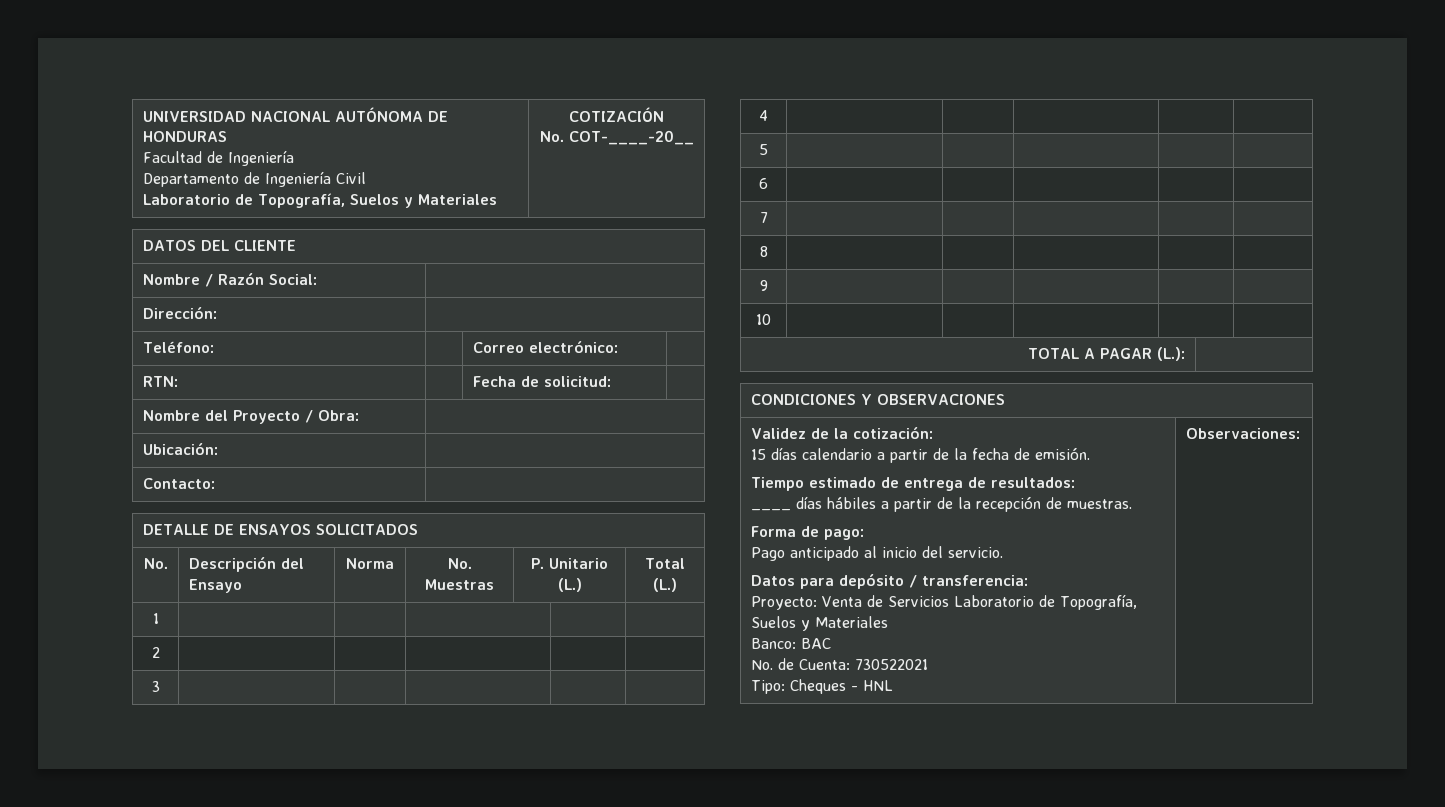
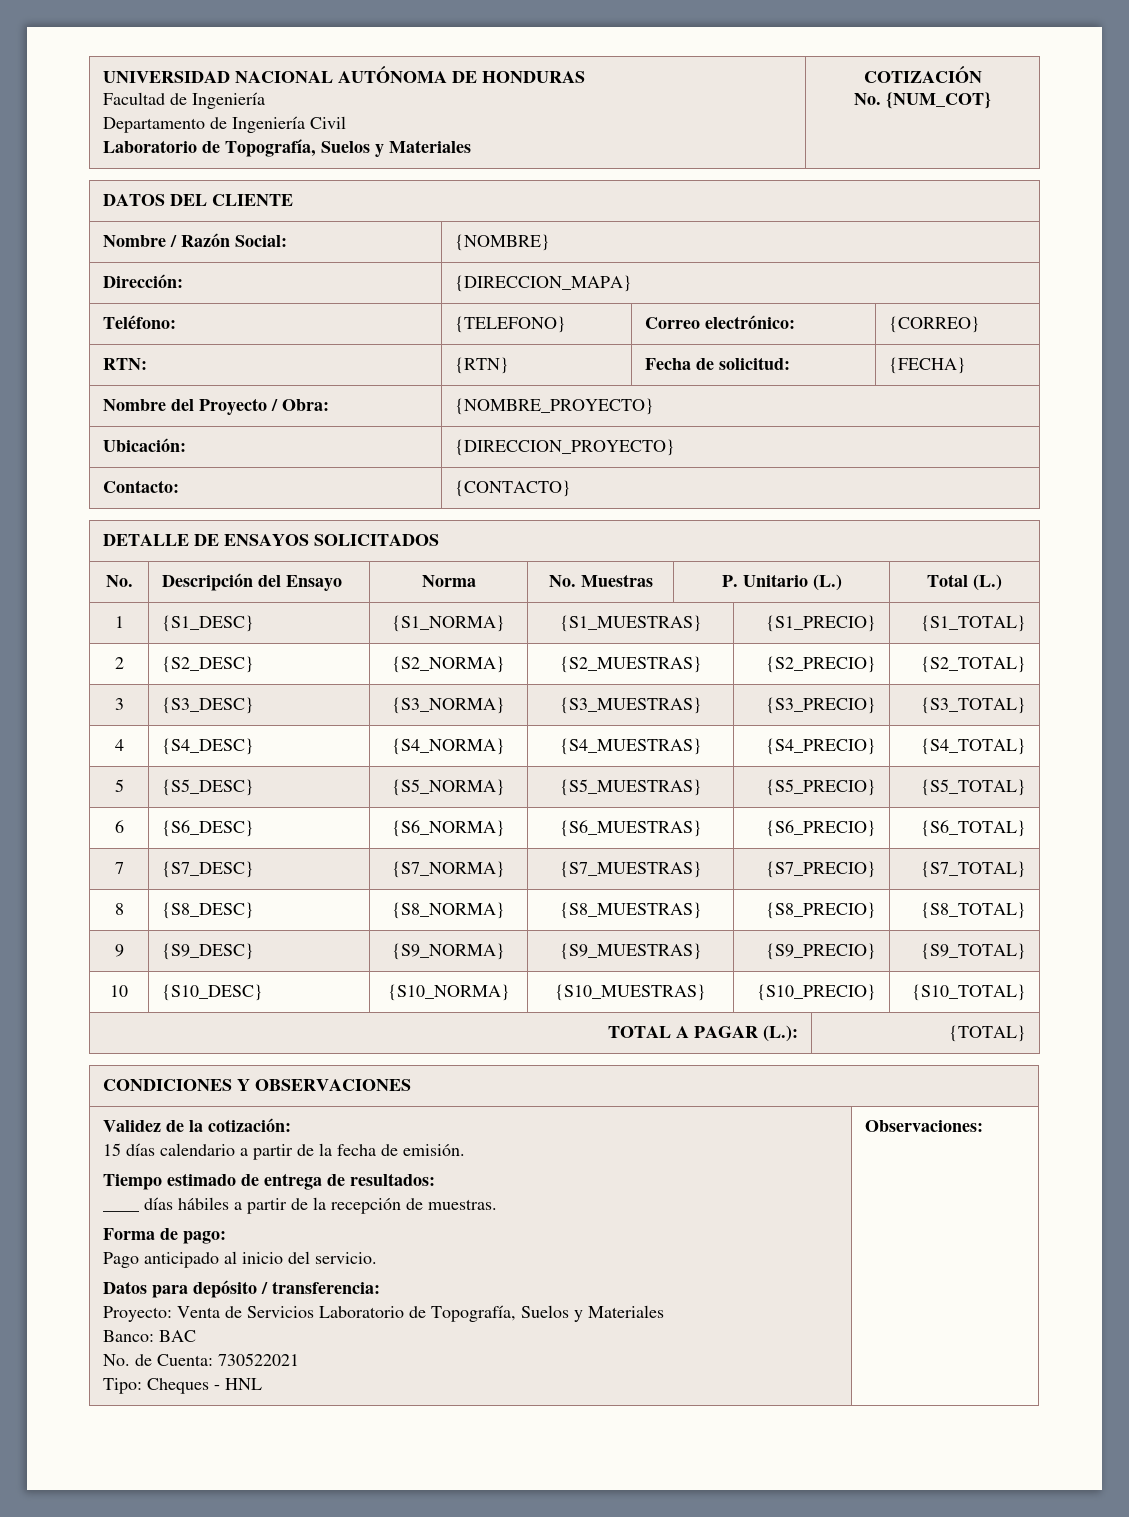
  UNIVERSIDAD NACIONAL AUTÓNOMA DE HONDURAS
  Facultad de Ingeniería
  Departamento de Ingeniería Civil
  Laboratorio de Topografía, Suelos y Materiales | COTIZACIÓN
- No. COT-____-20__
+ No. {NUM_COT}
- Nombre / Razón Social: |
+ Nombre / Razón Social: | {NOMBRE}
- Dirección: |
+ Dirección: | {DIRECCION_MAPA}
- Teléfono: | | Correo electrónico: |
+ Teléfono: | {TELEFONO} | Correo electrónico: | {CORREO}
- RTN: | | Fecha de solicitud: |
+ RTN: | {RTN} | Fecha de solicitud: | {FECHA}
- Nombre del Proyecto / Obra: |
+ Nombre del Proyecto / Obra: | {NOMBRE_PROYECTO}
- Ubicación: |
+ Ubicación: | {DIRECCION_PROYECTO}
- Contacto: |
+ Contacto: | {CONTACTO}
- 1 | | | | |
- 2 | | | | |
- 3 | | | | |
- 4 | | | | |
- 5 | | | | |
- 6 | | | | |
- 7 | | | | |
- 8 | | | | |
- 9 | | | | |
- 10 | | | | |
+ 1 | {S1_DESC} | {S1_NORMA} | {S1_MUESTRAS} | {S1_PRECIO} | {S1_TOTAL}
+ 2 | {S2_DESC} | {S2_NORMA} | {S2_MUESTRAS} | {S2_PRECIO} | {S2_TOTAL}
+ 3 | {S3_DESC} | {S3_NORMA} | {S3_MUESTRAS} | {S3_PRECIO} | {S3_TOTAL}
+ 4 | {S4_DESC} | {S4_NORMA} | {S4_MUESTRAS} | {S4_PRECIO} | {S4_TOTAL}
+ 5 | {S5_DESC} | {S5_NORMA} | {S5_MUESTRAS} | {S5_PRECIO} | {S5_TOTAL}
+ 6 | {S6_DESC} | {S6_NORMA} | {S6_MUESTRAS} | {S6_PRECIO} | {S6_TOTAL}
+ 7 | {S7_DESC} | {S7_NORMA} | {S7_MUESTRAS} | {S7_PRECIO} | {S7_TOTAL}
+ 8 | {S8_DESC} | {S8_NORMA} | {S8_MUESTRAS} | {S8_PRECIO} | {S8_TOTAL}
+ 9 | {S9_DESC} | {S9_NORMA} | {S9_MUESTRAS} | {S9_PRECIO} | {S9_TOTAL}
+ 10 | {S10_DESC} | {S10_NORMA} | {S10_MUESTRAS} | {S10_PRECIO} | {S10_TOTAL}
- TOTAL A PAGAR (L.): |
+ TOTAL A PAGAR (L.): | {TOTAL}

